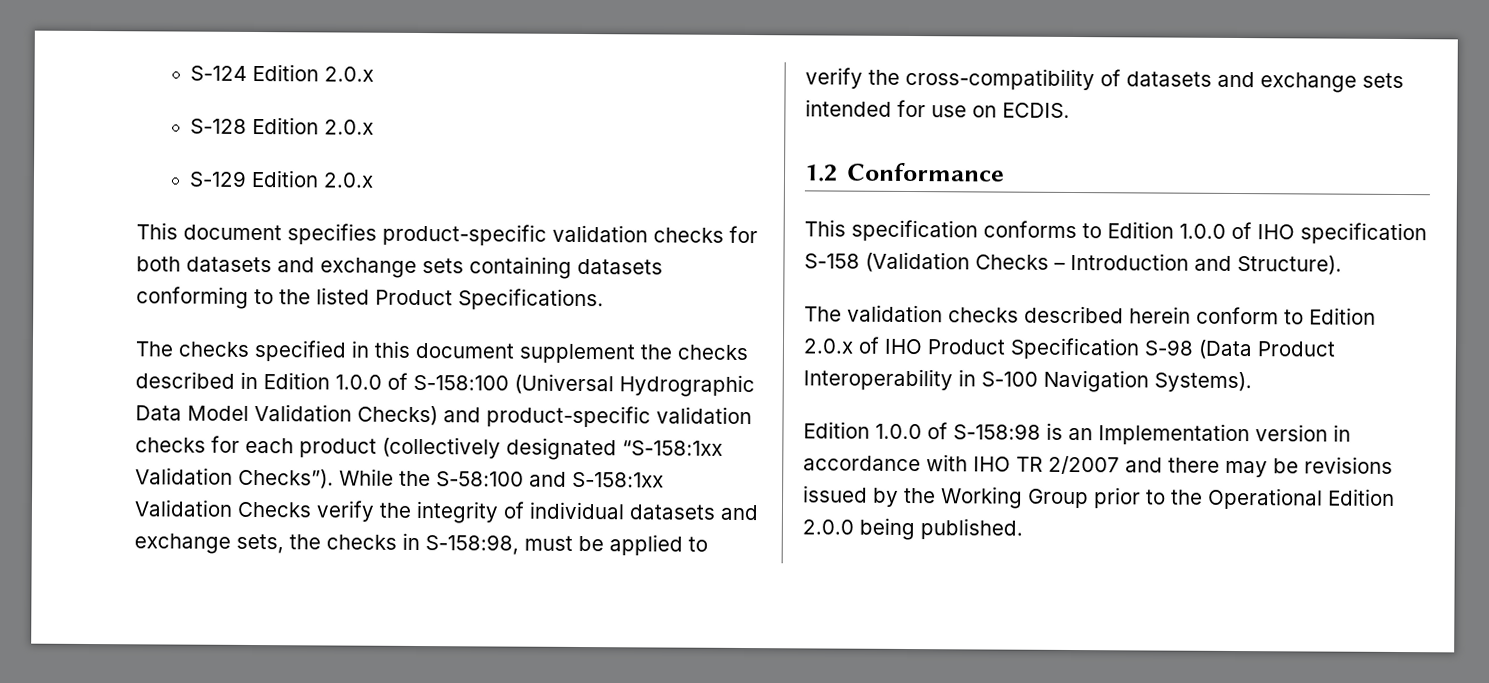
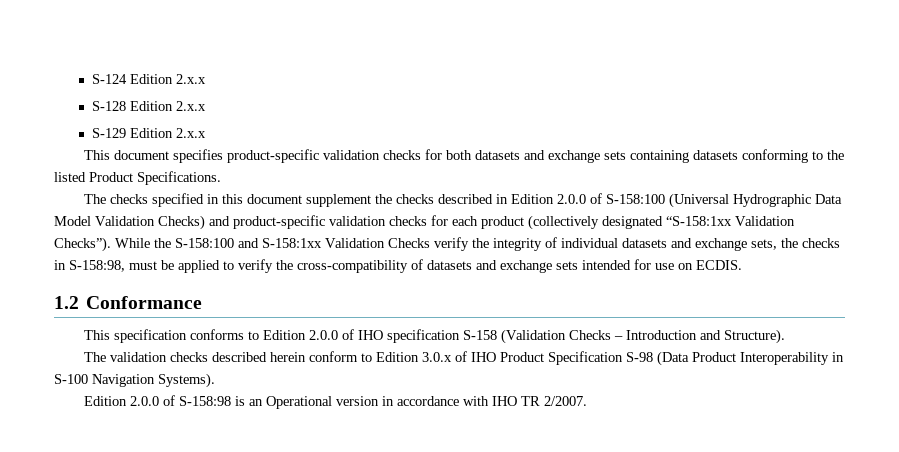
- S-124 Edition 2.0.x
+ S-124 Edition 2.x.x
- S-128 Edition 2.0.x
+ S-128 Edition 2.x.x
- S-129 Edition 2.0.x
+ S-129 Edition 2.x.x
- The checks specified in this document supplement the checks described in Edition 1.0.0 of S-158:100 (Universal Hydrographic Data Model Validation Checks) and product-specific validation checks for each product (collectively designated “S-158:1xx Validation Checks”).
+ The checks specified in this document supplement the checks described in Edition 2.0.0 of S-158:100 (Universal Hydrographic Data Model Validation Checks) and product-specific validation checks for each product (collectively designated “S-158:1xx Validation Checks”).
- While the S-58:100 and S-158:1xx Validation Checks verify the integrity of individual datasets and exchange sets, the checks in S-158:98, must be applied to verify the cross-compatibility of datasets and exchange sets intended for use on ECDIS.
+ While the S-158:100 and S-158:1xx Validation Checks verify the integrity of individual datasets and exchange sets, the checks in S-158:98, must be applied to verify the cross-compatibility of datasets and exchange sets intended for use on ECDIS.
- This specification conforms to Edition 1.0.0 of IHO specification S-158 (Validation Checks – Introduction and Structure).
+ This specification conforms to Edition 2.0.0 of IHO specification S-158 (Validation Checks – Introduction and Structure).
- The validation checks described herein conform to Edition 2.0.x of IHO Product Specification S-98 (Data Product Interoperability in S-100 Navigation Systems).
+ The validation checks described herein conform to Edition 3.0.x of IHO Product Specification S-98 (Data Product Interoperability in S-100 Navigation Systems).
- Edition 1.0.0 of S-158:98 is an Implementation version in accordance with IHO TR 2/2007 and there may be revisions issued by the Working Group prior to the Operational Edition 2.0.0 being published.
+ Edition 2.0.0 of S-158:98 is an Operational version in accordance with IHO TR 2/2007.

